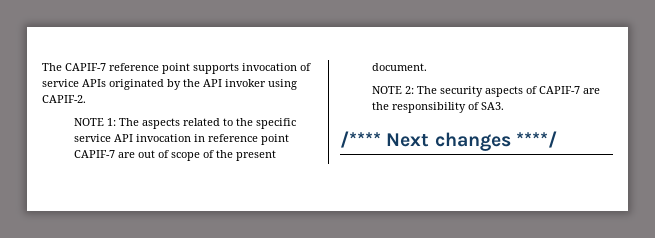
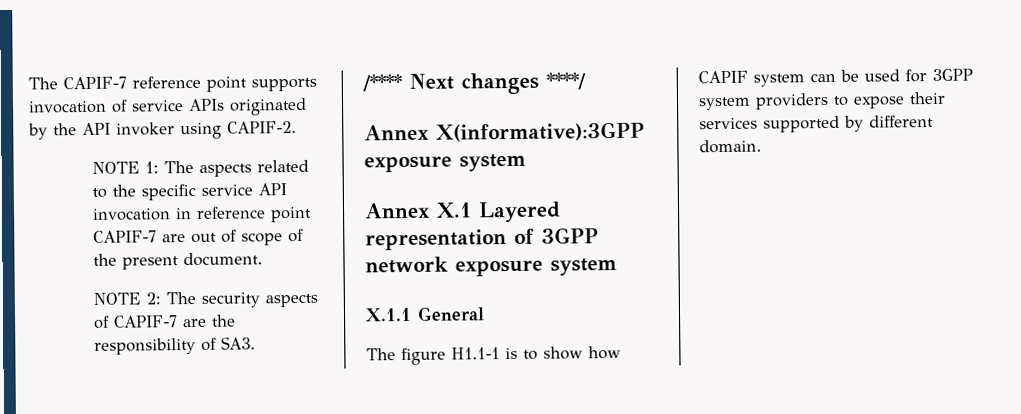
+ Annex X(informative):3GPP exposure system
+ Annex X.1 Layered representation of 3GPP network exposure system
+ X.1.1 General
+ The figure H1.1-1 is to show how CAPIF system can be used for 3GPP system providers to expose their services supported by different domain.

